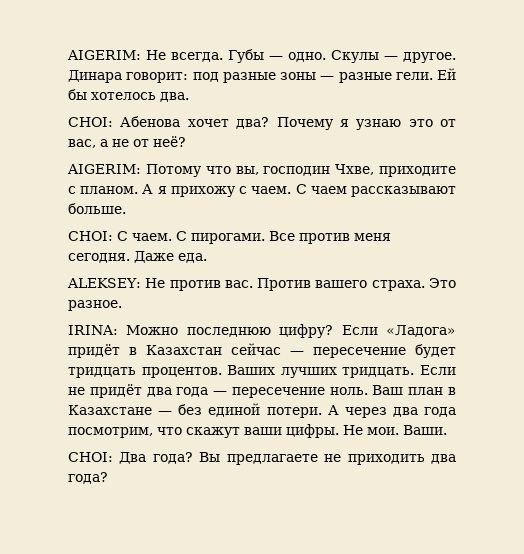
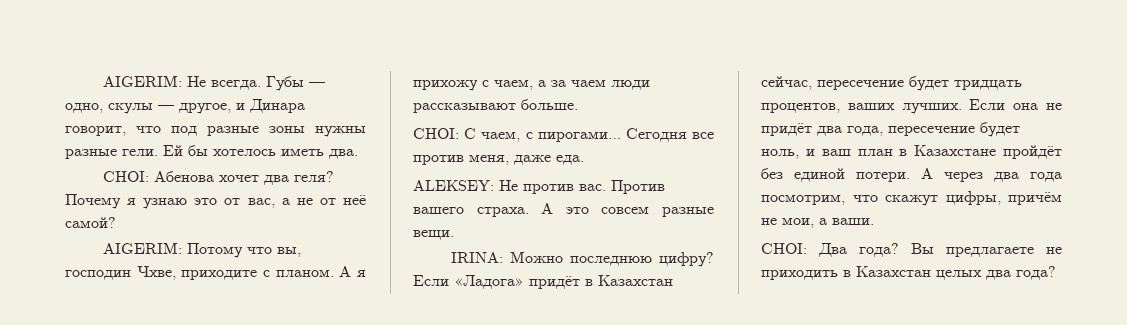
- Губы — одно. Скулы — другое. Динара говорит: под разные зоны — разные гели.
+ Губы — одно, скулы — другое, и Динара говорит, что под разные зоны нужны разные гели.
- Ей бы хотелось два.
+ Ей бы хотелось иметь два.
- CHOI: Абенова хочет два?
+ CHOI: Абенова хочет два геля?
- Почему я узнаю это от вас, а не от неё?
+ Почему я узнаю это от вас, а не от неё самой?
- А я прихожу с чаем. С чаем рассказывают больше.
+ А я прихожу с чаем, а за чаем люди рассказывают больше.
- CHOI: С чаем. С пирогами. Все против меня сегодня. Даже еда.
+ CHOI: С чаем, с пирогами… Сегодня все против меня, даже еда.
- Это разное.
+ А это совсем разные вещи.
- Если «Ладога» придёт в Казахстан сейчас — пересечение будет тридцать процентов. Ваших лучших тридцать. Если не придёт два года — пересечение ноль. Ваш план в Казахстане — без единой потери.
+ Если «Ладога» придёт в Казахстан сейчас, пересечение будет тридцать процентов, ваших лучших. Если она не придёт два года, пересечение будет ноль, и ваш план в Казахстане пройдёт без единой потери.
- А через два года посмотрим, что скажут ваши цифры. Не мои. Ваши.
+ А через два года посмотрим, что скажут цифры, причём не мои, а ваши.
- Вы предлагаете не приходить два года?
+ Вы предлагаете не приходить в Казахстан целых два года?

